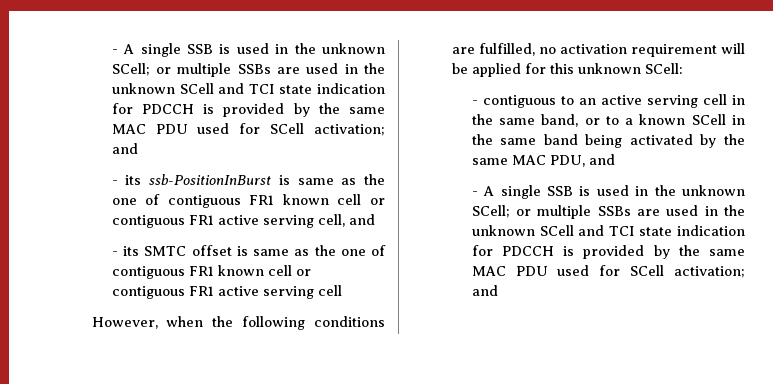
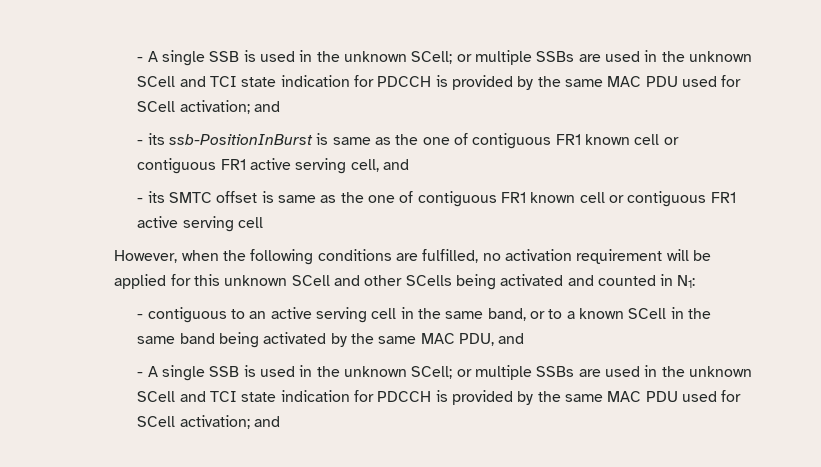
- However, when the following conditions are fulfilled, no activation requirement will be applied for this unknown SCell:
+ However, when the following conditions are fulfilled, no activation requirement will be applied for this unknown SCell and other SCells being activated and counted in N1:

